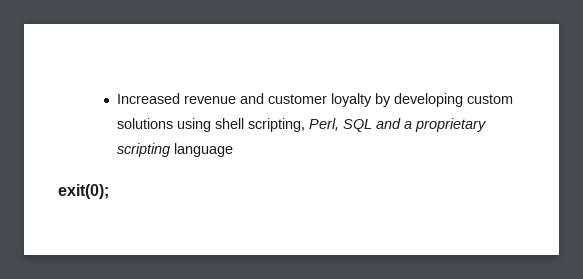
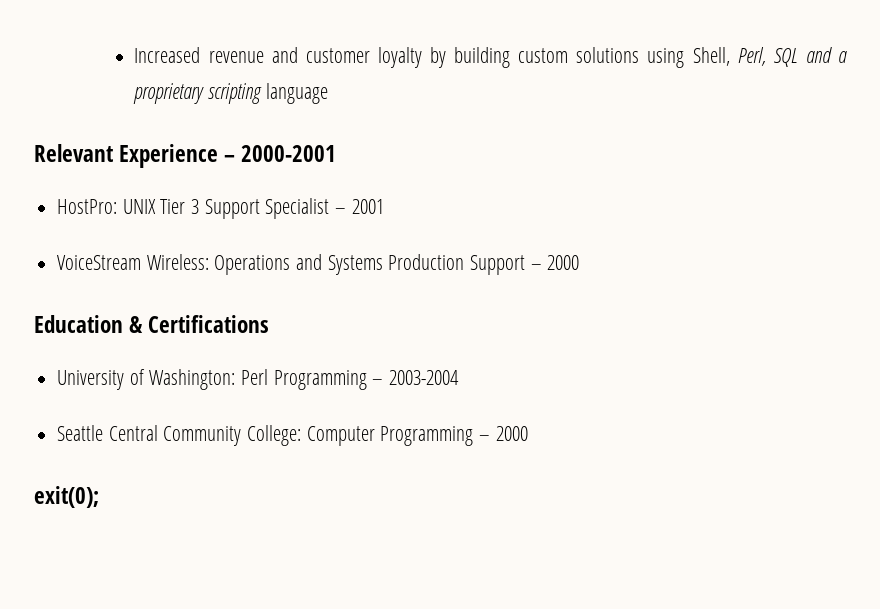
- Increased revenue and customer loyalty by developing custom solutions using shell scripting, Perl, SQL and a proprietary scripting language
+ Increased revenue and customer loyalty by building custom solutions using Shell, Perl, SQL and a proprietary scripting language
+ Relevant Experience – 2000-2001
+ HostPro: UNIX Tier 3 Support Specialist – 2001
+ VoiceStream Wireless: Operations and Systems Production Support – 2000
+ Education & Certifications
+ University of Washington: Perl Programming – 2003-2004
+ Seattle Central Community College: Computer Programming – 2000

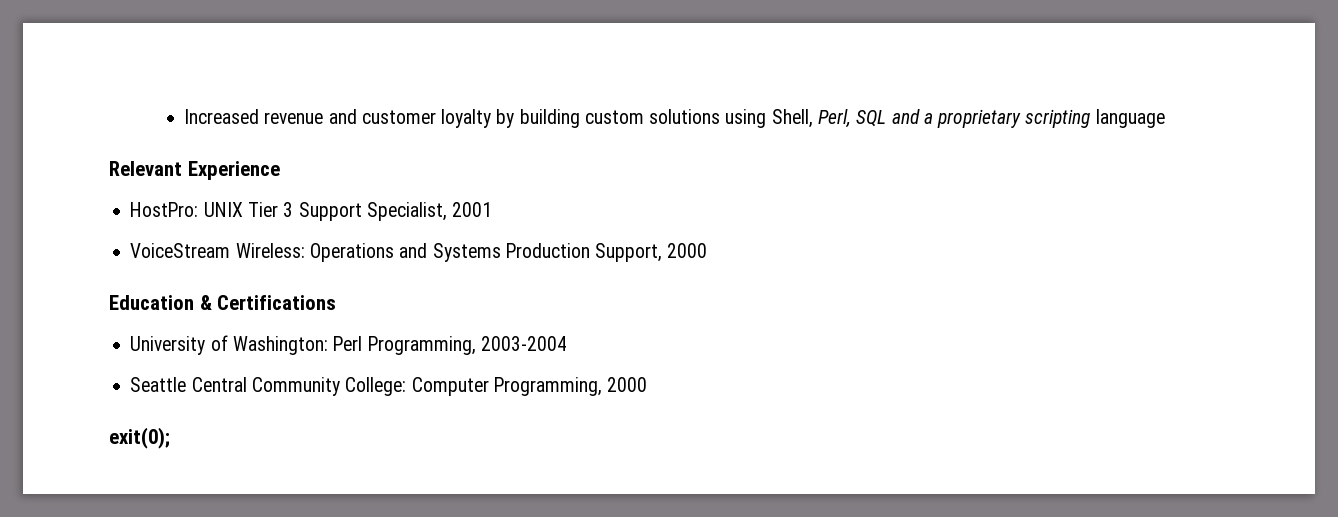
- Relevant Experience – 2000-2001
+ Relevant Experience
- HostPro: UNIX Tier 3 Support Specialist – 2001
+ HostPro: UNIX Tier 3 Support Specialist, 2001
- VoiceStream Wireless: Operations and Systems Production Support – 2000
+ VoiceStream Wireless: Operations and Systems Production Support, 2000
- University of Washington: Perl Programming – 2003-2004
+ University of Washington: Perl Programming, 2003-2004
- Seattle Central Community College: Computer Programming – 2000
+ Seattle Central Community College: Computer Programming, 2000

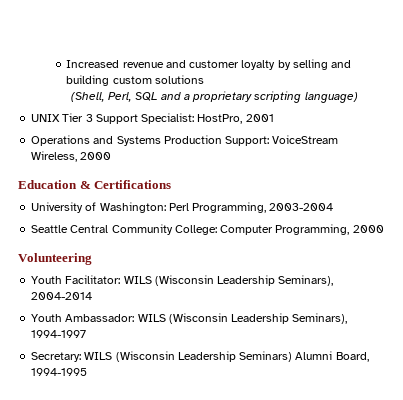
- Increased revenue and customer loyalty by building custom solutions using Shell, Perl, SQL and a proprietary scripting language
- Relevant Experience
- HostPro: UNIX Tier 3 Support Specialist, 2001
+ Increased revenue and customer loyalty by selling and building custom solutions
+ (Shell, Perl, SQL and a proprietary scripting language)
+ UNIX Tier 3 Support Specialist: HostPro, 2001
- VoiceStream Wireless: Operations and Systems Production Support, 2000
+ Operations and Systems Production Support: VoiceStream Wireless, 2000
- exit(0);
+ Volunteering
+ Youth Facilitator: WILS (Wisconsin Leadership Seminars), 2004-2014
+ Youth Ambassador: WILS (Wisconsin Leadership Seminars), 1994-1997
+ Secretary: WILS (Wisconsin Leadership Seminars) Alumni Board, 1994-1995

